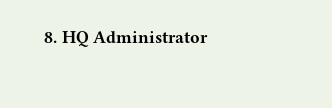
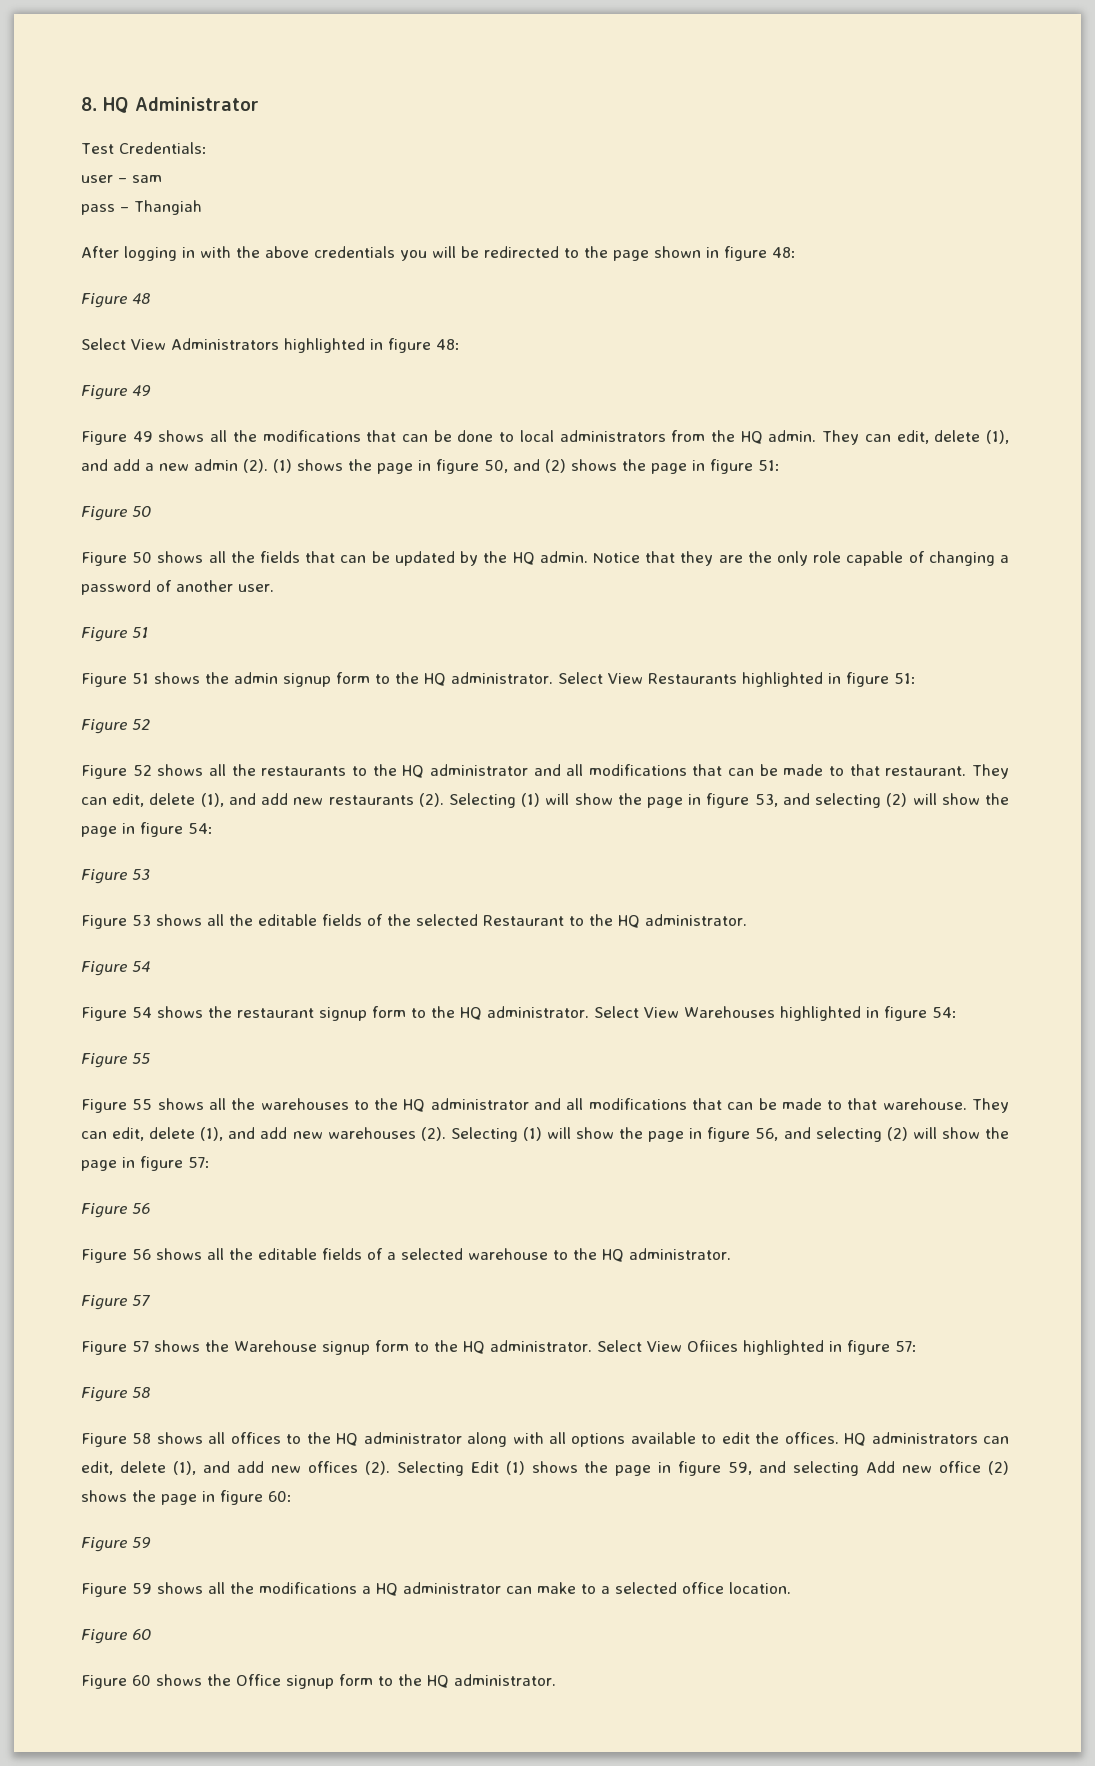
+ Test Credentials:
+ user – sam
+ pass – Thangiah
+ After logging in with the above credentials you will be redirected to the page shown in figure 48:
+ Figure 48
+ Select View Administrators highlighted in figure 48:
+ Figure 49
+ Figure 49 shows all the modifications that can be done to local administrators from the HQ admin. They can edit, delete (1), and add a new admin (2). (1) shows the page in figure 50, and (2) shows the page in figure 51:
+ Figure 50
+ Figure 50 shows all the fields that can be updated by the HQ admin. Notice that they are the only role capable of changing a password of another user.
+ Figure 51
+ Figure 51 shows the admin signup form to the HQ administrator. Select View Restaurants highlighted in figure 51:
+ Figure 52
+ Figure 52 shows all the restaurants to the HQ administrator and all modifications that can be made to that restaurant. They can edit, delete (1), and add new restaurants (2). Selecting (1) will show the page in figure 53, and selecting (2) will show the page in figure 54:
+ Figure 53
+ Figure 53 shows all the editable fields of the selected Restaurant to the HQ administrator.
+ Figure 54
+ Figure 54 shows the restaurant signup form to the HQ administrator. Select View Warehouses highlighted in figure 54:
+ Figure 55
+ Figure 55 shows all the warehouses to the HQ administrator and all modifications that can be made to that warehouse. They can edit, delete (1), and add new warehouses (2). Selecting (1) will show the page in figure 56, and selecting (2) will show the page in figure 57:
+ Figure 56
+ Figure 56 shows all the editable fields of a selected warehouse to the HQ administrator.
+ Figure 57
+ Figure 57 shows the Warehouse signup form to the HQ administrator. Select View Ofiices highlighted in figure 57:
+ Figure 58
+ Figure 58 shows all offices to the HQ administrator along with all options available to edit the offices. HQ administrators can edit, delete (1), and add new offices (2). Selecting Edit (1) shows the page in figure 59, and selecting Add new office (2) shows the page in figure 60:
+ Figure 59
+ Figure 59 shows all the modifications a HQ administrator can make to a selected office location.
+ Figure 60
+ Figure 60 shows the Office signup form to the HQ administrator.

